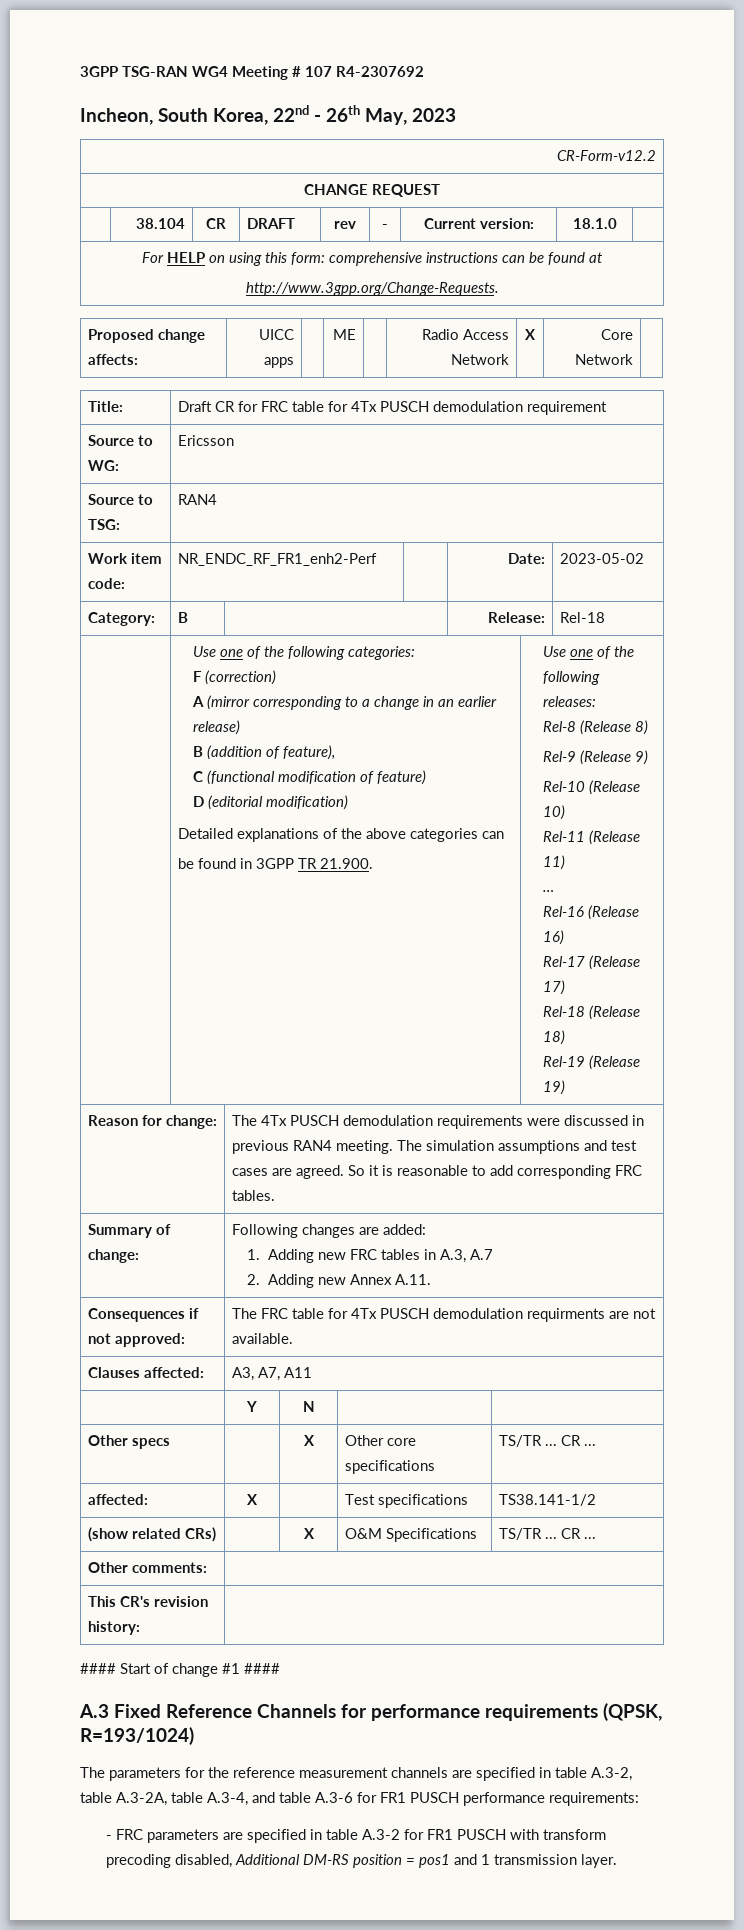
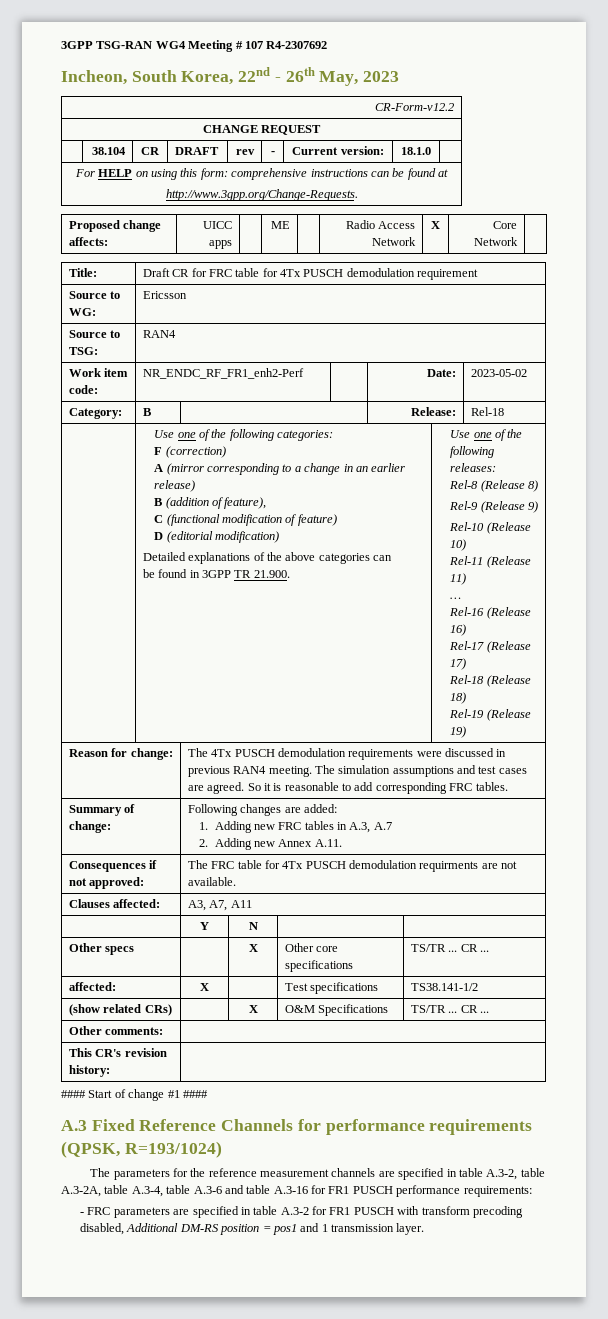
- The parameters for the reference measurement channels are specified in table A.3-2, table A.3-2A, table A.3-4, and table A.3-6 for FR1 PUSCH performance requirements:
+ The parameters for the reference measurement channels are specified in table A.3-2, table A.3-2A, table A.3-4, table A.3-6 and table A.3-16 for FR1 PUSCH performance requirements:

